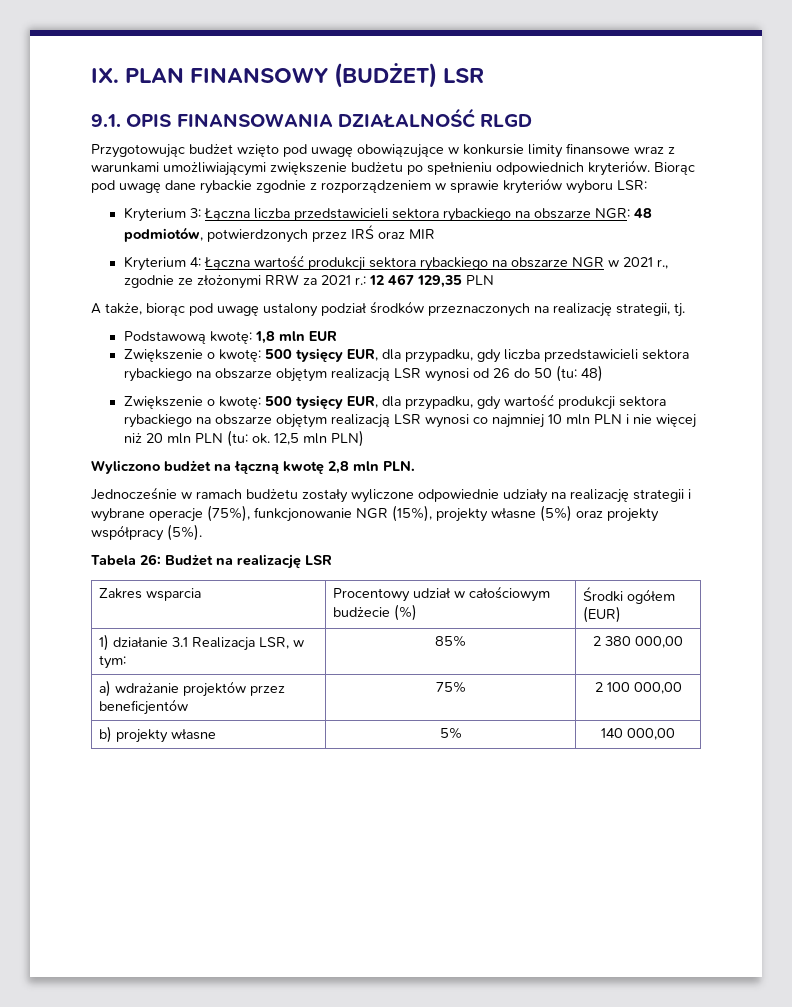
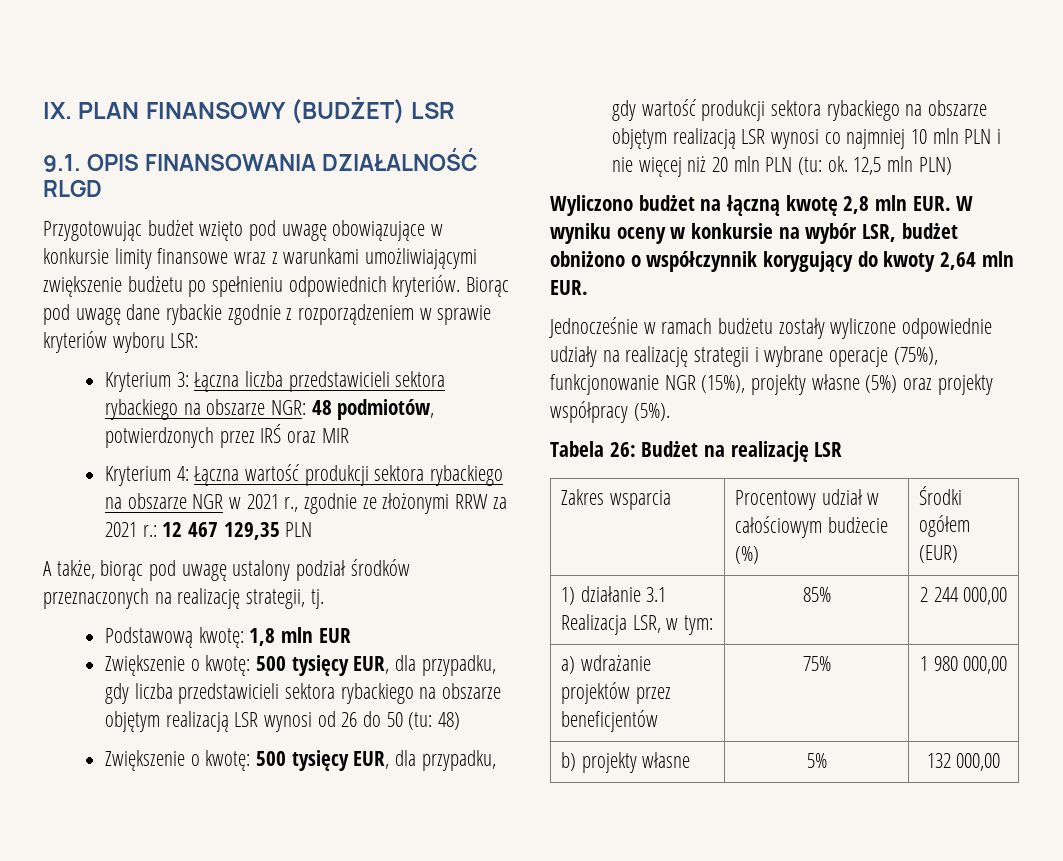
- Wyliczono budżet na łączną kwotę 2,8 mln PLN.
+ Wyliczono budżet na łączną kwotę 2,8 mln EUR. W wyniku oceny w konkursie na wybór LSR, budżet obniżono o współczynnik korygujący do kwoty 2,64 mln EUR.
- 1) działanie 3.1 Realizacja LSR, w tym: | 85% | 2 380 000,00
+ 1) działanie 3.1 Realizacja LSR, w tym: | 85% | 2 244 000,00
- a) wdrażanie projektów przez beneficjentów | 75% | 2 100 000,00
+ a) wdrażanie projektów przez beneficjentów | 75% | 1 980 000,00
- b) projekty własne | 5% | 140 000,00
+ b) projekty własne | 5% | 132 000,00

